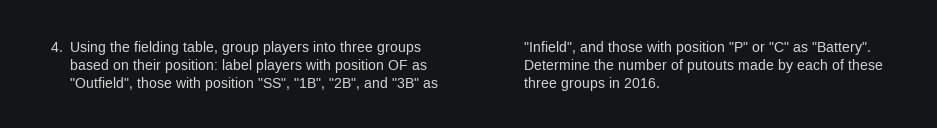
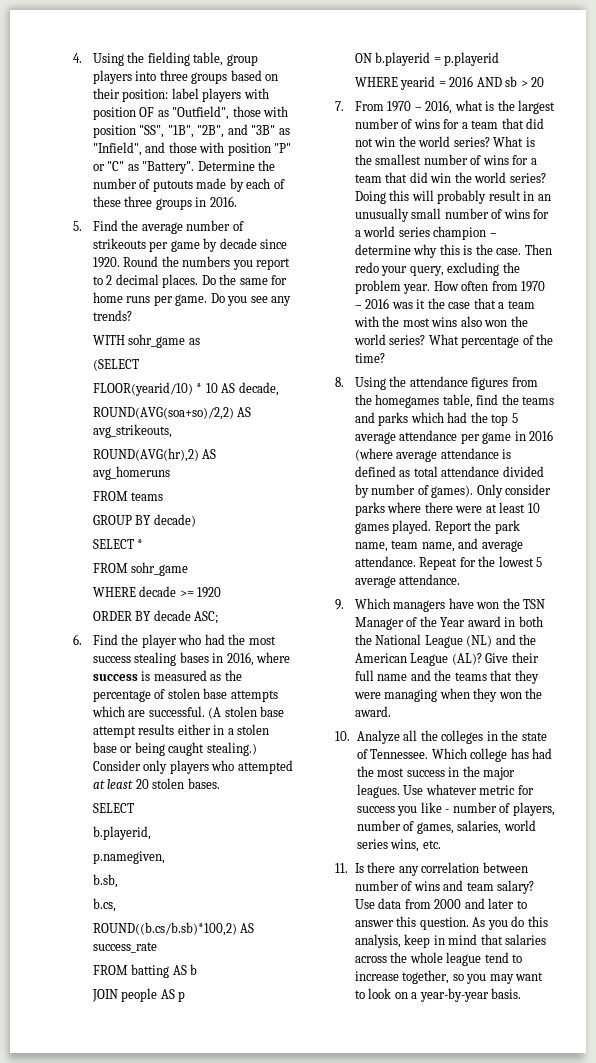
+ 5. Find the average number of strikeouts per game by decade since 1920. Round the numbers you report to 2 decimal places. Do the same for home runs per game. Do you see any trends?
+ WITH sohr_game as
+ (SELECT
+ FLOOR(yearid/10) * 10 AS decade,
+ ROUND(AVG(soa+so)/2,2) AS avg_strikeouts,
+ ROUND(AVG(hr),2) AS avg_homeruns
+ FROM teams
+ GROUP BY decade)
+ SELECT *
+ FROM sohr_game
+ WHERE decade >= 1920
+ ORDER BY decade ASC;
+ 6. Find the player who had the most success stealing bases in 2016, where success is measured as the percentage of stolen base attempts which are successful. (A stolen base attempt results either in a stolen base or being caught stealing.) Consider only players who attempted at least 20 stolen bases.
+ SELECT
+ b.playerid,
+ p.namegiven,
+ b.sb,
+ b.cs,
+ ROUND((b.cs/b.sb)*100,2) AS success_rate
+ FROM batting AS b
+ JOIN people AS p
+ ON b.playerid = p.playerid
+ WHERE yearid = 2016 AND sb > 20
+ 7. From 1970 – 2016, what is the largest number of wins for a team that did not win the world series? What is the smallest number of wins for a team that did win the world series? Doing this will probably result in an unusually small number of wins for a world series champion – determine why this is the case. Then redo your query, excluding the problem year. How often from 1970 – 2016 was it the case that a team with the most wins also won the world series? What percentage of the time?
+ 8. Using the attendance figures from the homegames table, find the teams and parks which had the top 5 average attendance per game in 2016 (where average attendance is defined as total attendance divided by number of games). Only consider parks where there were at least 10 games played. Report the park name, team name, and average attendance. Repeat for the lowest 5 average attendance.
+ 9. Which managers have won the TSN Manager of the Year award in both the National League (NL) and the American League (AL)? Give their full name and the teams that they were managing when they won the award.
+ 10. Analyze all the colleges in the state of Tennessee. Which college has had the most success in the major leagues. Use whatever metric for success you like - number of players, number of games, salaries, world series wins, etc.
+ 11. Is there any correlation between number of wins and team salary? Use data from 2000 and later to answer this question. As you do this analysis, keep in mind that salaries across the whole league tend to increase together, so you may want to look on a year-by-year basis.

